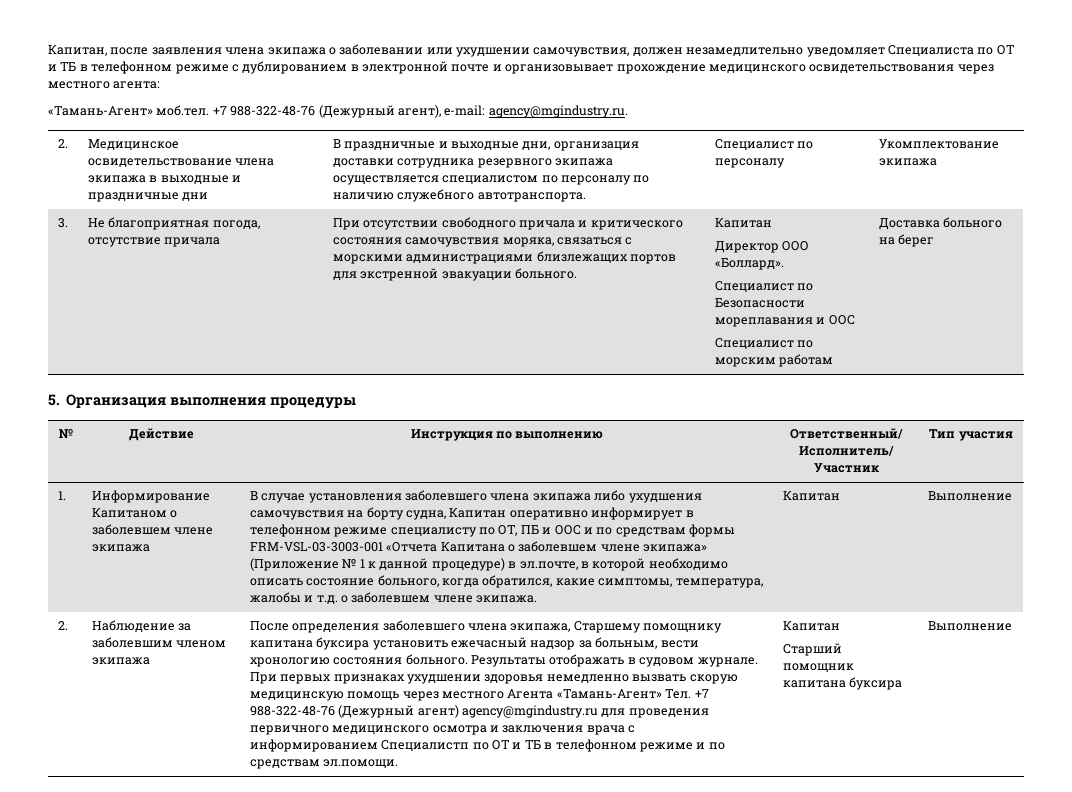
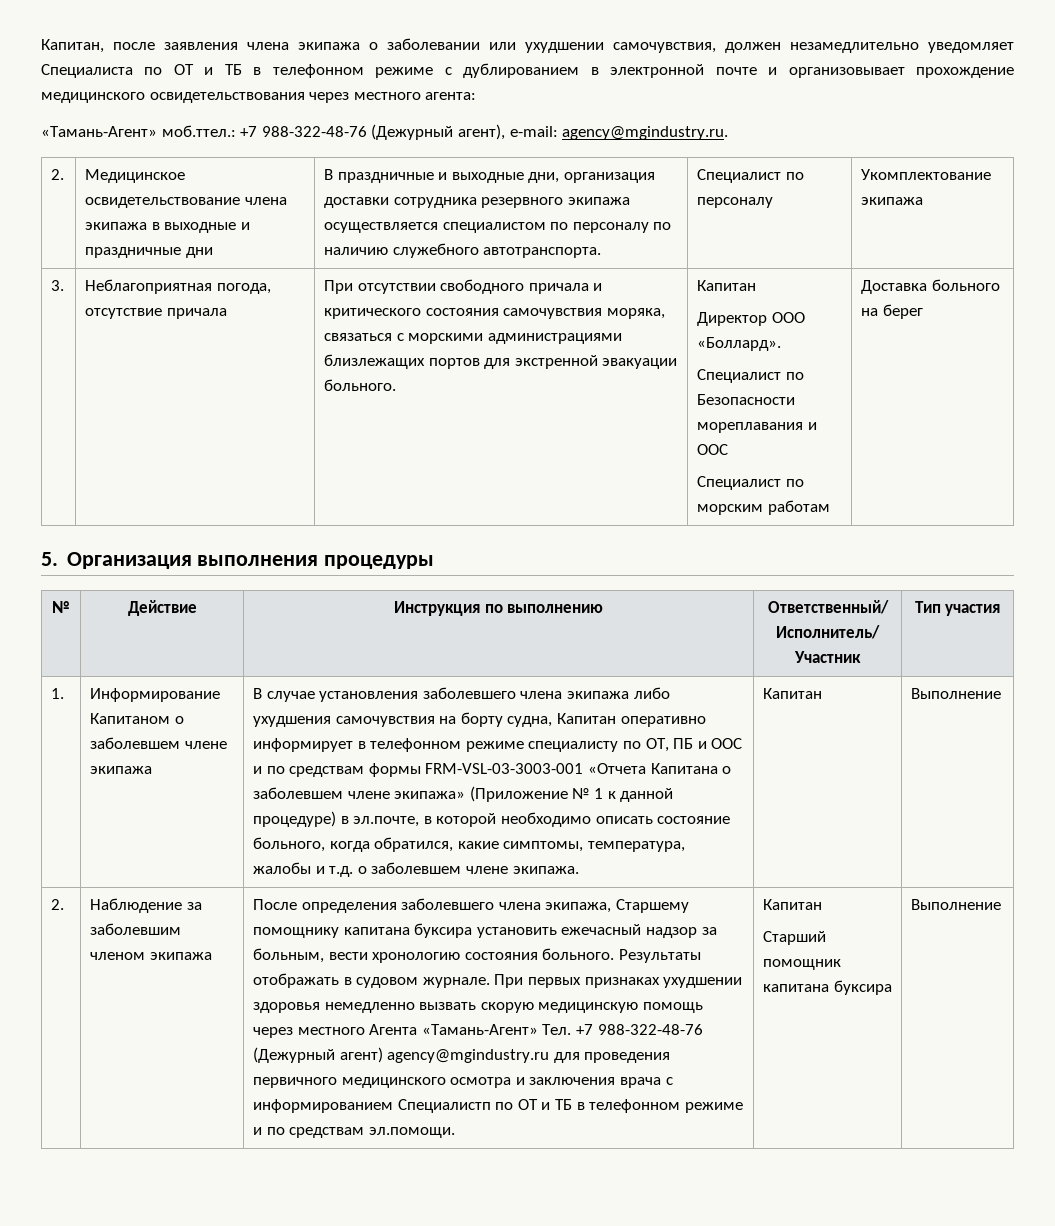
- «Тамань-Агент» моб.тел. +7 988-322-48-76 (Дежурный агент), e-mail: agency@mgindustry.ru.
+ «Тамань-Агент» моб.ттел.: +7 988-322-48-76 (Дежурный агент), e-mail: agency@mgindustry.ru.
- Не благоприятная погода, отсутствие причала
+ Неблагоприятная погода, отсутствие причала

